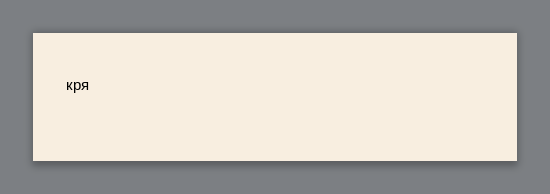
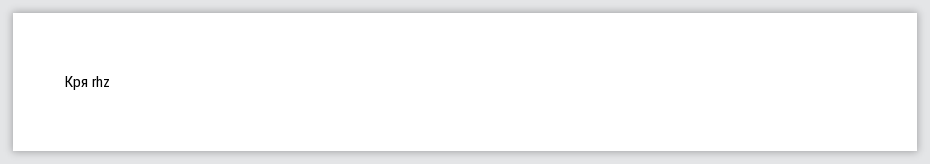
- кря
+ Кря rhz

